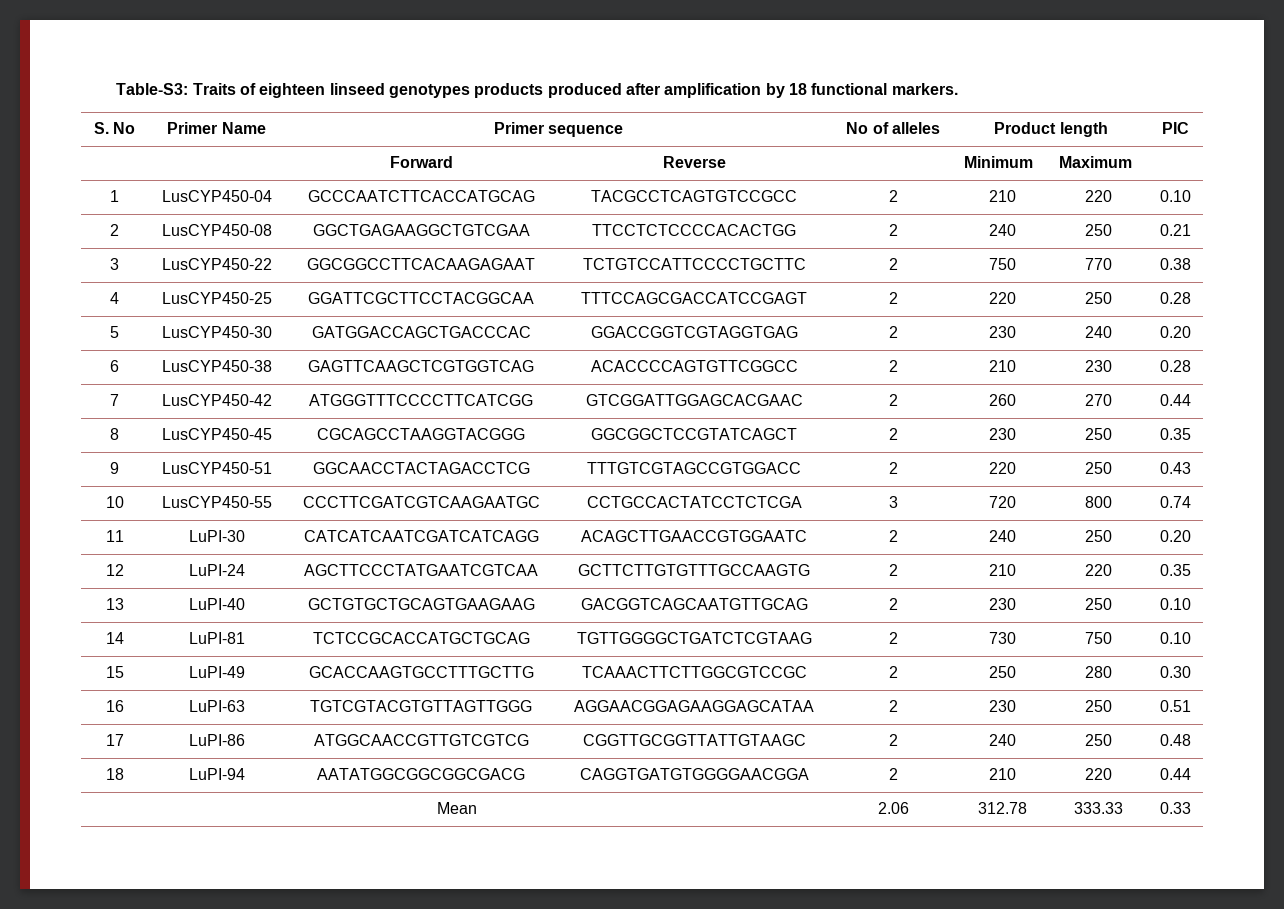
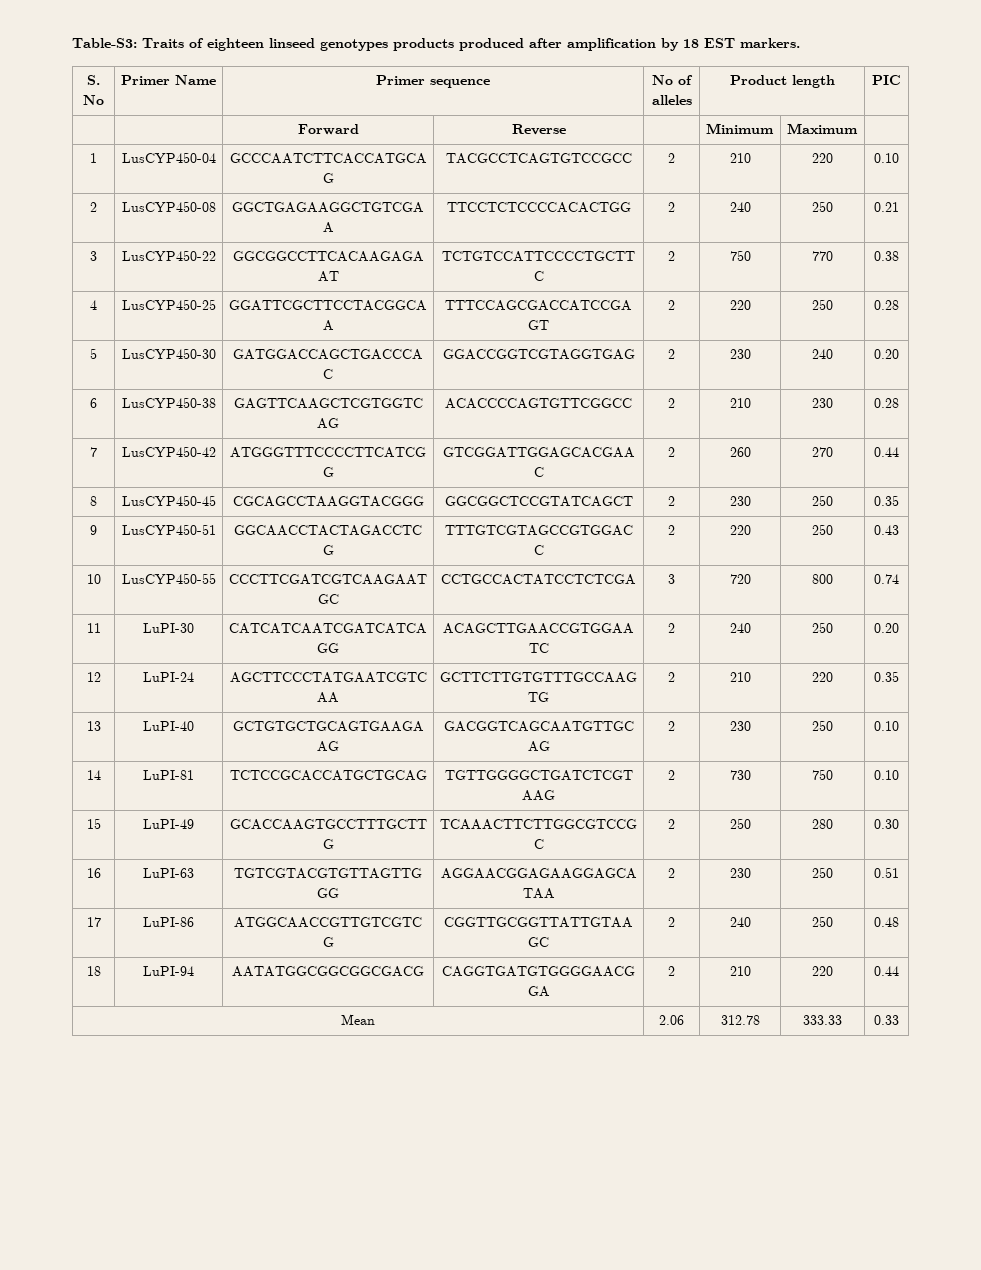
- Table-S3: Traits of eighteen linseed genotypes products produced after amplification by 18 functional markers.
+ Table-S3: Traits of eighteen linseed genotypes products produced after amplification by 18 EST markers.

